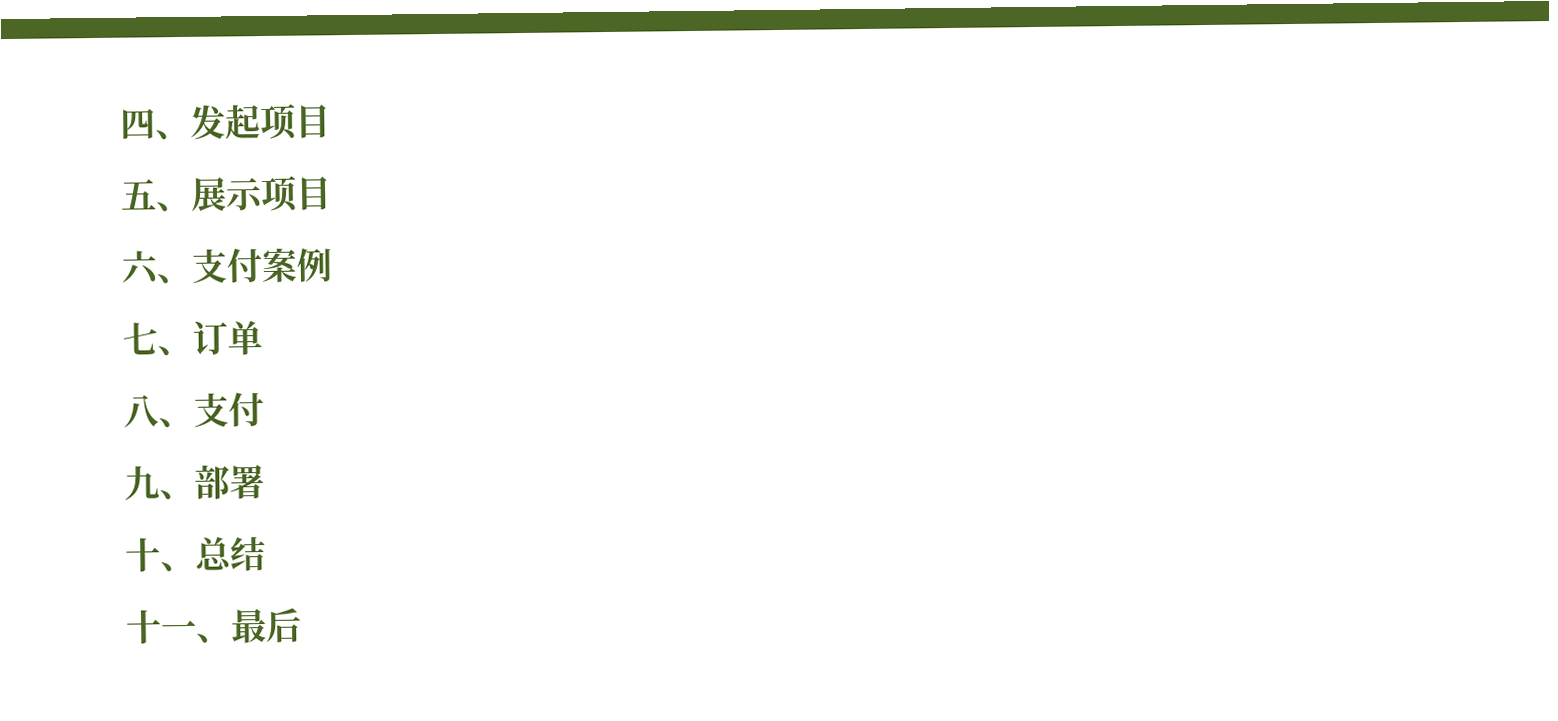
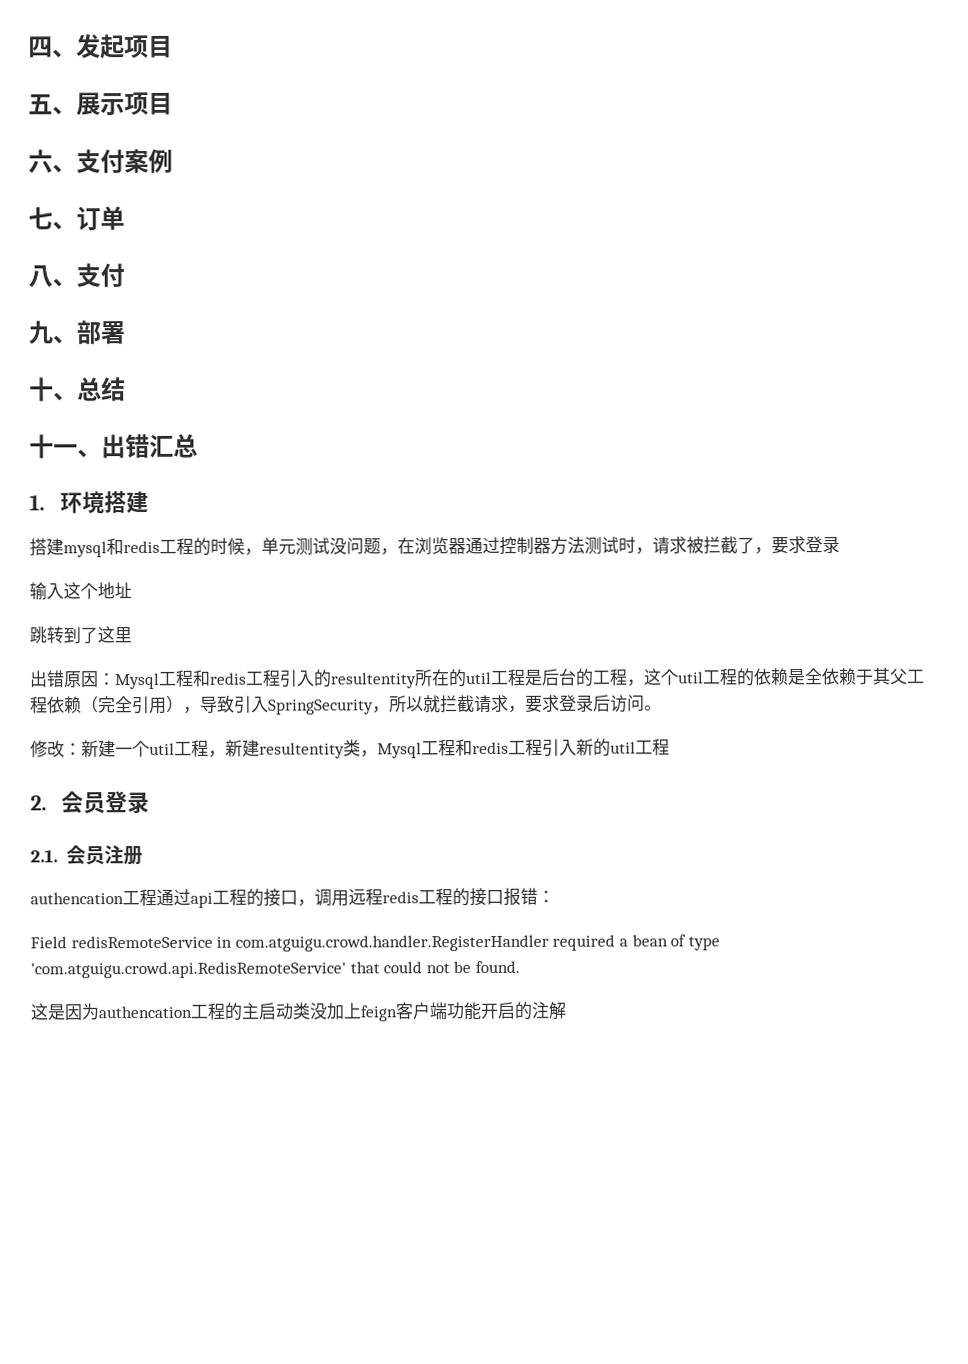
- 十一、最后
+ 十一、出错汇总
+ 1.环境搭建
+ 搭建mysql和redis工程的时候，单元测试没问题，在浏览器通过控制器方法测试时，请求被拦截了，要求登录
+ 输入这个地址
+ 跳转到了这里
+ 出错原因：Mysql工程和redis工程引入的resultentity所在的util工程是后台的工程，这个util工程的依赖是全依赖于其父工程依赖（完全引用），导致引入SpringSecurity，所以就拦截请求，要求登录后访问。
+ 修改：新建一个util工程，新建resultentity类，Mysql工程和redis工程引入新的util工程
+ 2.会员登录
+ 2.1.会员注册
+ authencation工程通过api工程的接口，调用远程redis工程的接口报错：
+ Field redisRemoteService in com.atguigu.crowd.handler.RegisterHandler required a bean of type 'com.atguigu.crowd.api.RedisRemoteService' that could not be found.
+ 这是因为authencation工程的主启动类没加上feign客户端功能开启的注解

